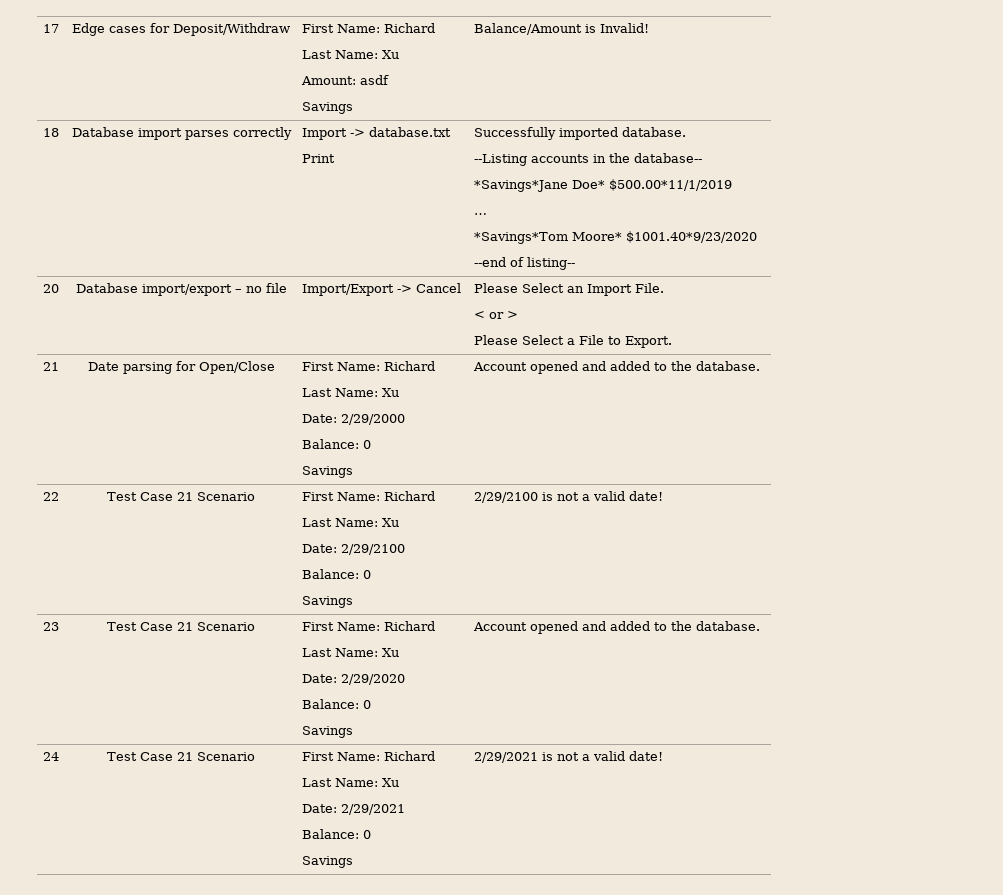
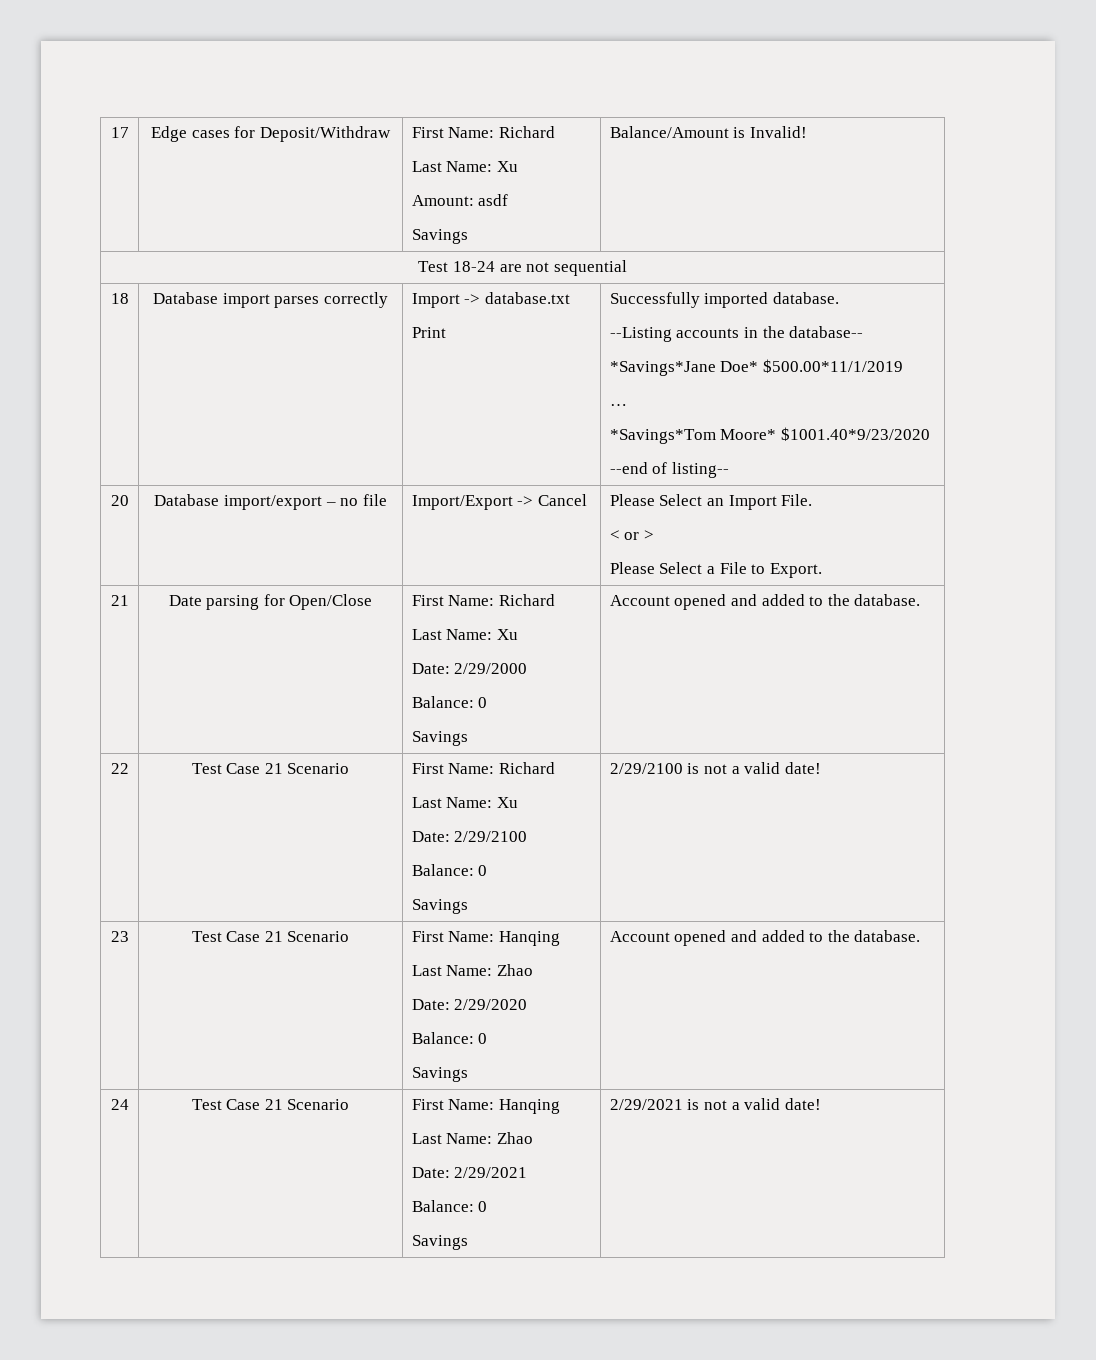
+ Test 18-24 are not sequential
- 23 | Test Case 21 Scenario | First Name: Richard
- Last Name: Xu
+ 23 | Test Case 21 Scenario | First Name: Hanqing
+ Last Name: Zhao
- 24 | Test Case 21 Scenario | First Name: Richard
- Last Name: Xu
+ 24 | Test Case 21 Scenario | First Name: Hanqing
+ Last Name: Zhao

